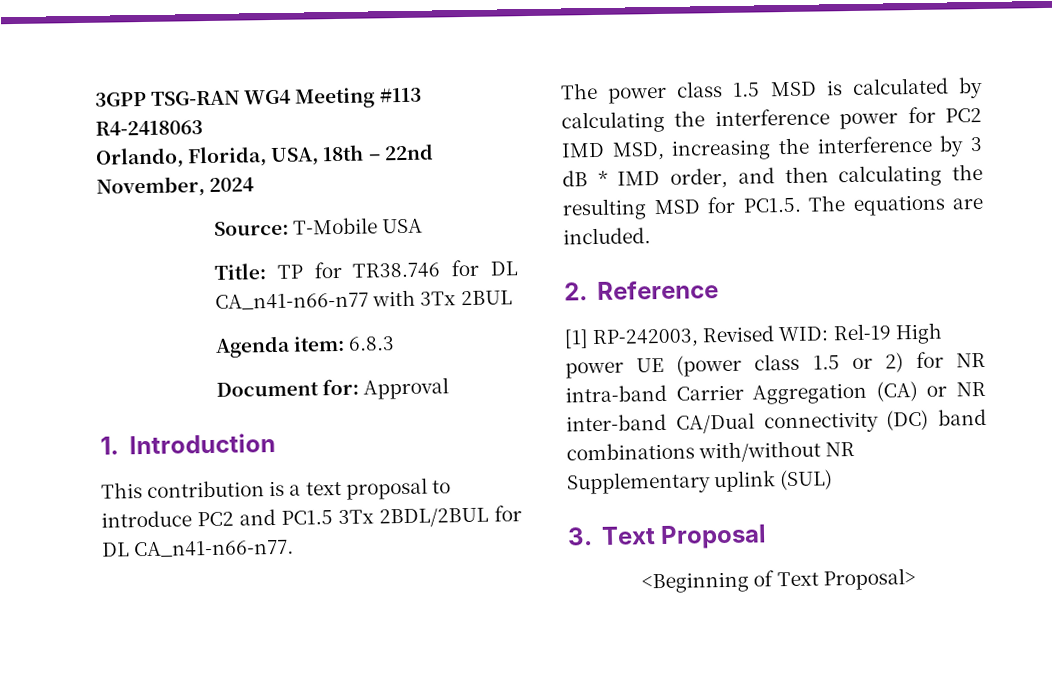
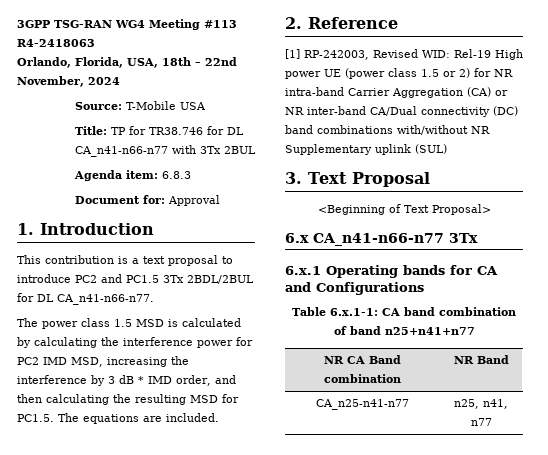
+ 6.x CA_n41-n66-n77 3Tx
+ 6.x.1 Operating bands for CA and Configurations
+ Table 6.x.1-1: CA band combination of band n25+n41+n77
+ NR CA Band combination | NR Band
+ CA_n25-n41-n77 | n25, n41, n77

